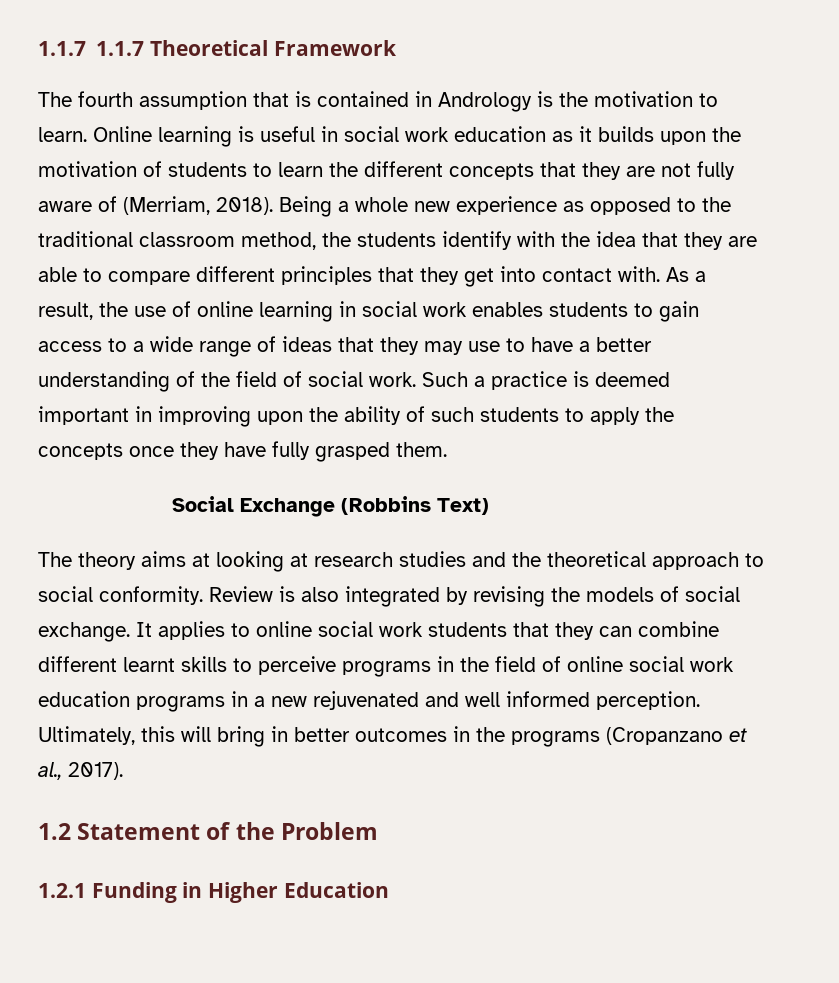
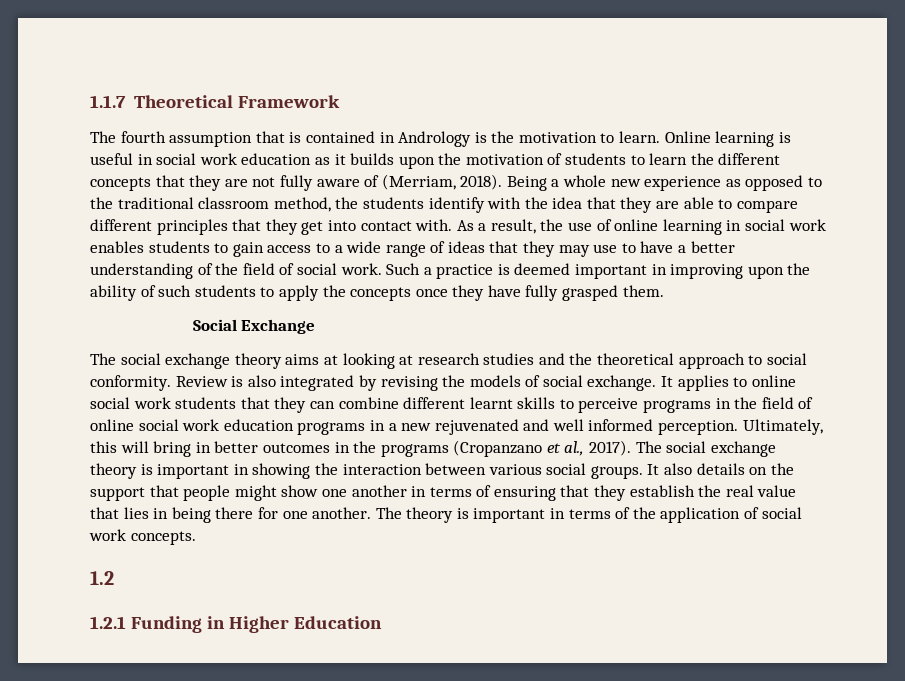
- 1.1.7 1.1.7 Theoretical Framework
+ 1.1.7 Theoretical Framework
- Social Exchange (Robbins Text)
- The theory aims at looking at research studies and the theoretical approach to social conformity.
+ Social Exchange
+ The social exchange theory aims at looking at research studies and the theoretical approach to social conformity.
- Ultimately, this will bring in better outcomes in the programs (Cropanzano et al., 2017).
- 1.2 Statement of the Problem
+ Ultimately, this will bring in better outcomes in the programs (Cropanzano et al., 2017). The social exchange theory is important in showing the interaction between various social groups. It also details on the support that people might show one another in terms of ensuring that they establish the real value that lies in being there for one another. The theory is important in terms of the application of social work concepts.
+ 1.2

